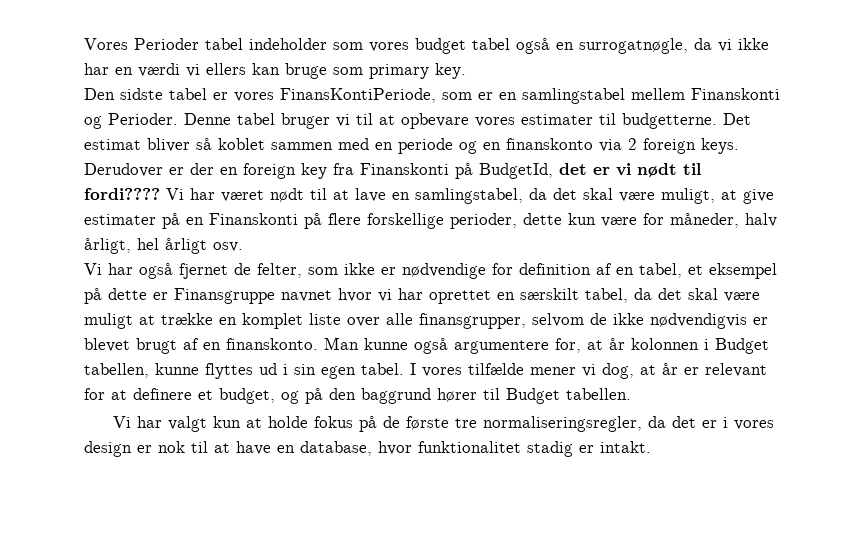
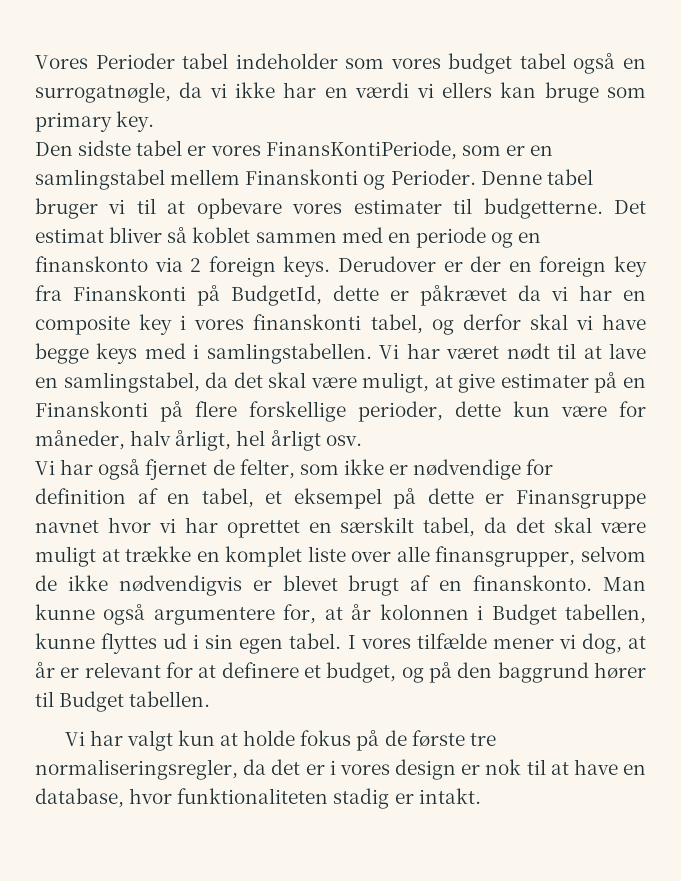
- Derudover er der en foreign key fra Finanskonti på BudgetId, det er vi nødt til fordi????
+ Derudover er der en foreign key fra Finanskonti på BudgetId, dette er påkrævet da vi har en composite key i vores finanskonti tabel, og derfor skal vi have begge keys med i samlingstabellen.
- Vi har valgt kun at holde fokus på de første tre normaliseringsregler, da det er i vores design er nok til at have en database, hvor funktionalitet stadig er intakt.
+ Vi har valgt kun at holde fokus på de første tre normaliseringsregler, da det er i vores design er nok til at have en database, hvor funktionaliteten stadig er intakt.

